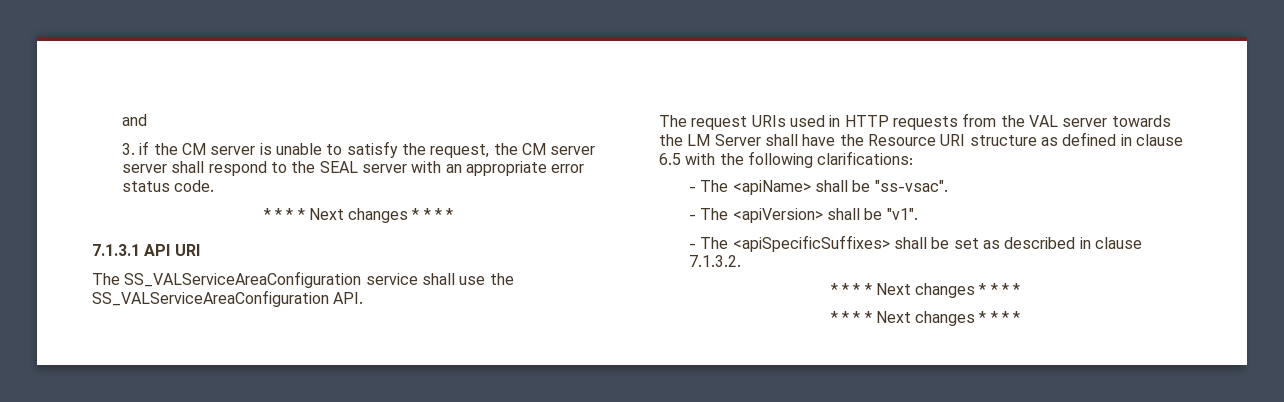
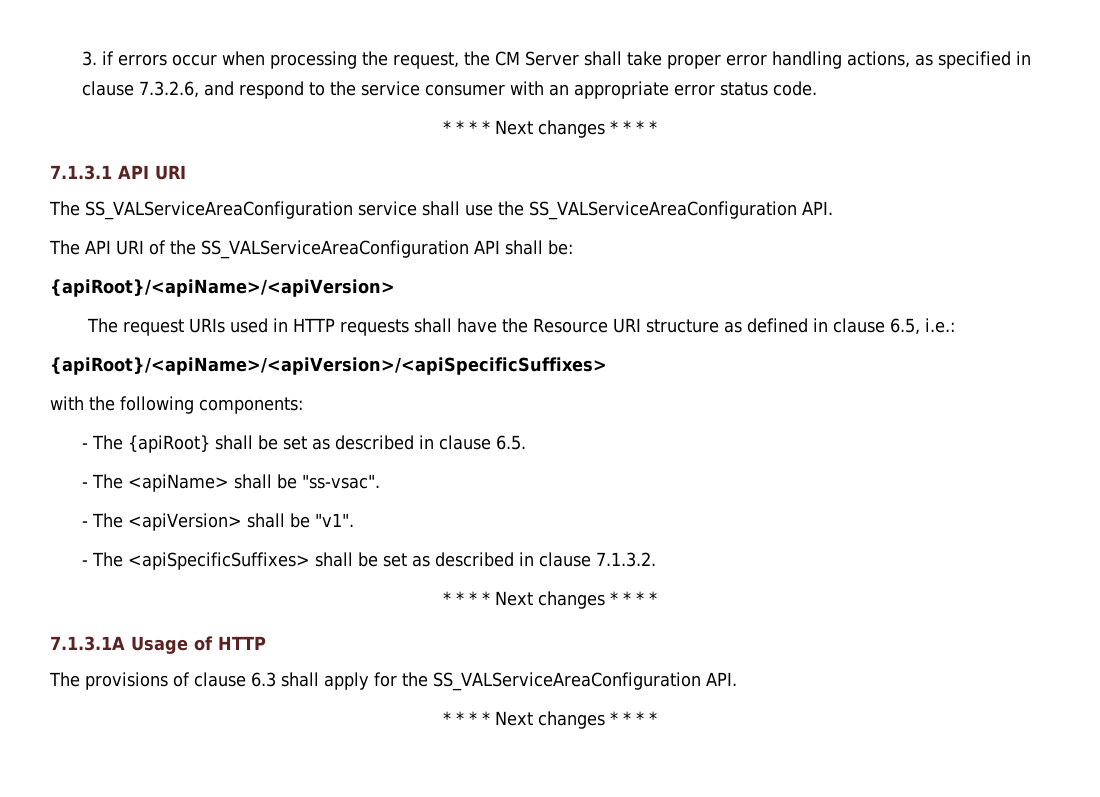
- and
- 3. if the CM server is unable to satisfy the request, the CM server server shall respond to the SEAL server with an appropriate error status code.
+ 3. if errors occur when processing the request, the CM Server shall take proper error handling actions, as specified in clause 7.3.2.6, and respond to the service consumer with an appropriate error status code.
+ The API URI of the SS_VALServiceAreaConfiguration API shall be:
+ {apiRoot}/<apiName>/<apiVersion>
- The request URIs used in HTTP requests from the VAL server towards the LM Server shall have the Resource URI structure as defined in clause 6.5 with the following clarifications:
+ The request URIs used in HTTP requests shall have the Resource URI structure as defined in clause 6.5, i.e.:
+ {apiRoot}/<apiName>/<apiVersion>/<apiSpecificSuffixes>
+ with the following components:
+ - The {apiRoot} shall be set as described in clause 6.5.
+ 7.1.3.1A Usage of HTTP
+ The provisions of clause 6.3 shall apply for the SS_VALServiceAreaConfiguration API.

